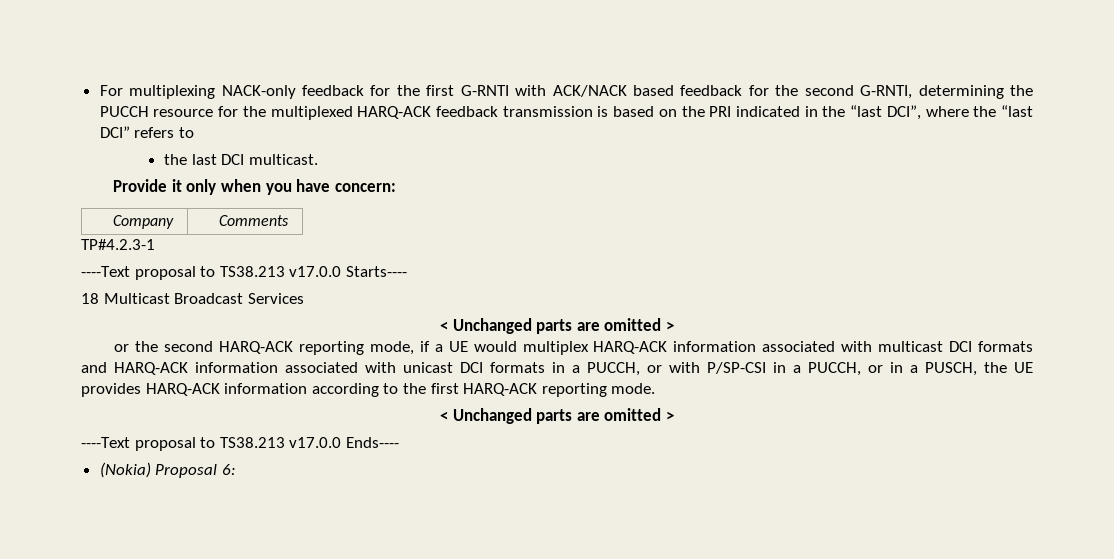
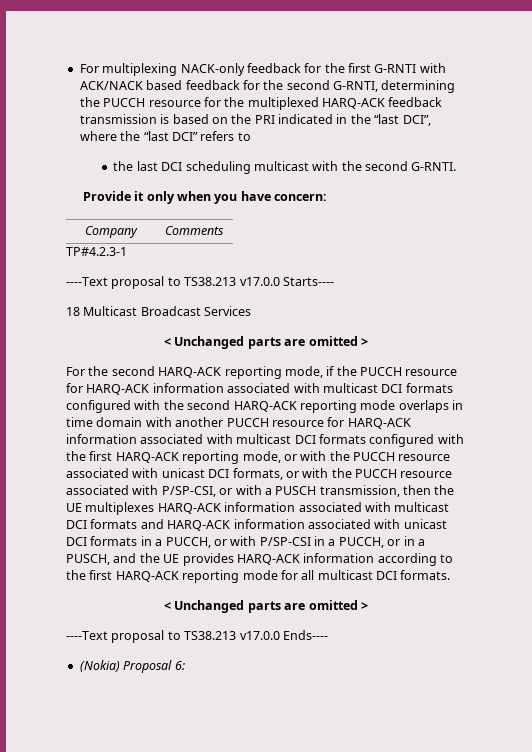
- the last DCI multicast.
+ the last DCI scheduling multicast with the second G-RNTI.
- or the second HARQ-ACK reporting mode, if a UE would multiplex HARQ-ACK information associated with multicast DCI formats and HARQ-ACK information associated with unicast DCI formats in a PUCCH, or with P/SP-CSI in a PUCCH, or in a PUSCH, the UE provides HARQ-ACK information according to the first HARQ-ACK reporting mode.
+ For the second HARQ-ACK reporting mode, if the PUCCH resource for HARQ-ACK information associated with multicast DCI formats configured with the second HARQ-ACK reporting mode overlaps in time domain with another PUCCH resource for HARQ-ACK information associated with multicast DCI formats configured with the first HARQ-ACK reporting mode, or with the PUCCH resource associated with unicast DCI formats, or with the PUCCH resource associated with P/SP-CSI, or with a PUSCH transmission, then the UE multiplexes HARQ-ACK information associated with multicast DCI formats and HARQ-ACK information associated with unicast DCI formats in a PUCCH, or with P/SP-CSI in a PUCCH, or in a PUSCH, and the UE provides HARQ-ACK information according to the first HARQ-ACK reporting mode for all multicast DCI formats.

